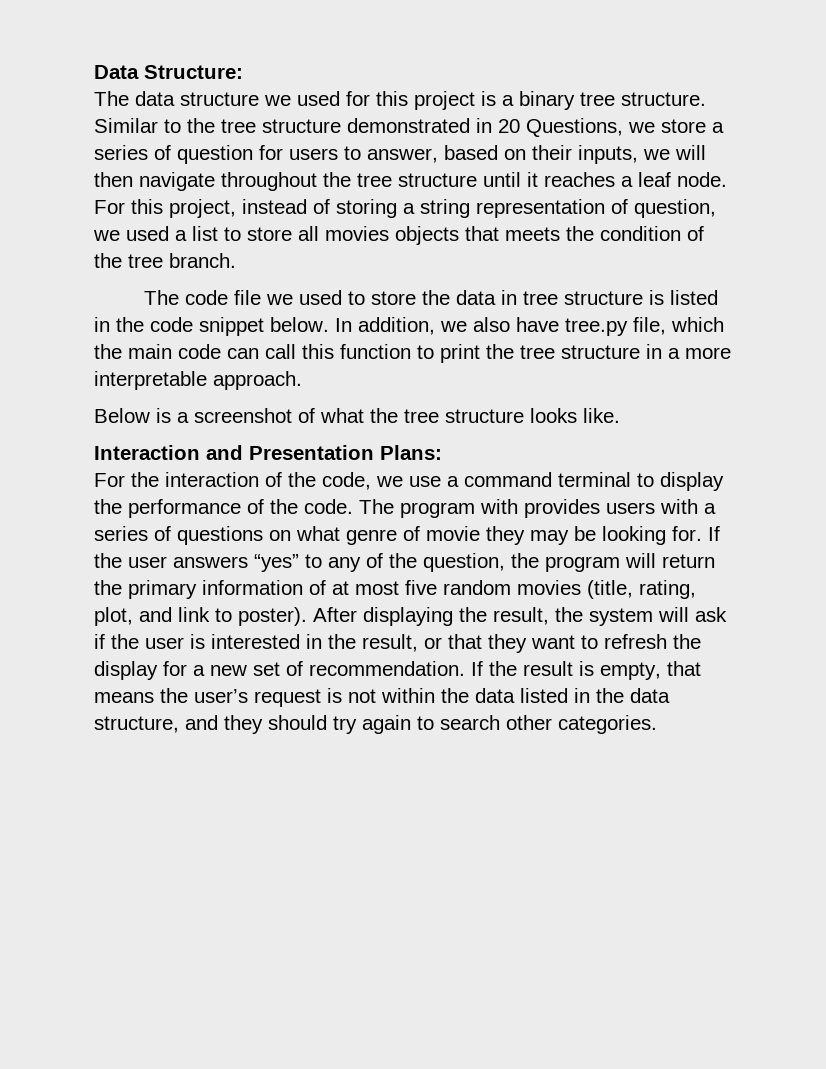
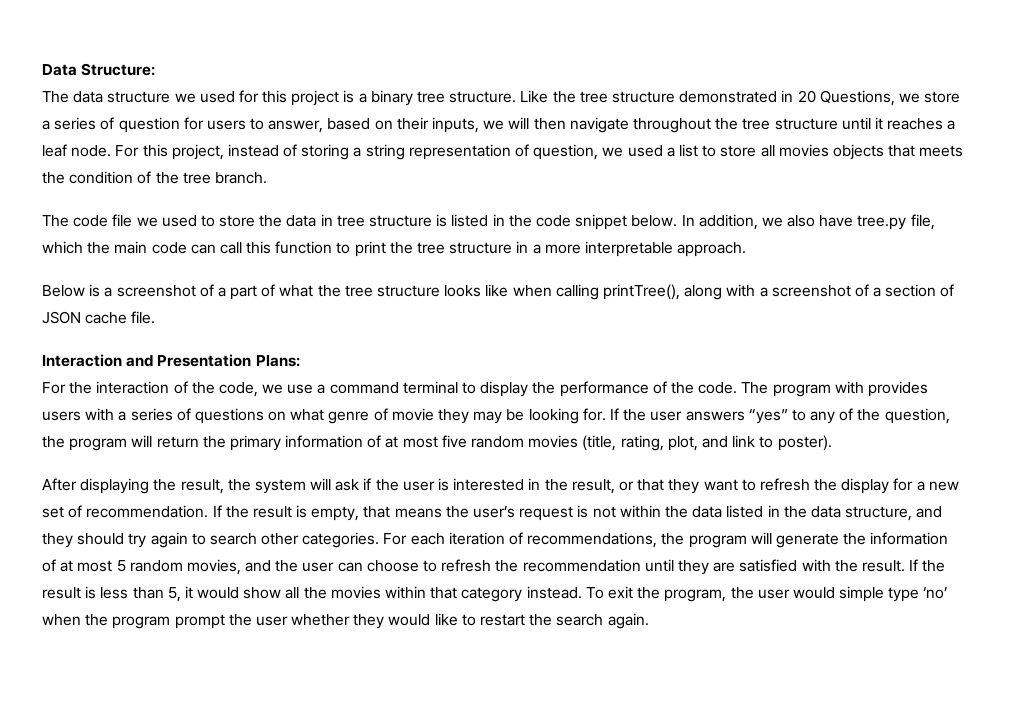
- Similar to the tree structure demonstrated in 20 Questions, we store a series of question for users to answer, based on their inputs, we will then navigate throughout the tree structure until it reaches a leaf node.
+ Like the tree structure demonstrated in 20 Questions, we store a series of question for users to answer, based on their inputs, we will then navigate throughout the tree structure until it reaches a leaf node.
- Below is a screenshot of what the tree structure looks like.
+ Below is a screenshot of a part of what the tree structure looks like when calling printTree(), along with a screenshot of a section of JSON cache file.
- If the user answers “yes” to any of the question, the program will return the primary information of at most five random movies (title, rating, plot, and link to poster). After displaying the result, the system will ask if the user is interested in the result, or that they want to refresh the display for a new set of recommendation.
+ If the user answers “yes” to any of the question, the program will return the primary information of at most five random movies (title, rating, plot, and link to poster).
+ After displaying the result, the system will ask if the user is interested in the result, or that they want to refresh the display for a new set of recommendation.
+ For each iteration of recommendations, the program will generate the information of at most 5 random movies, and the user can choose to refresh the recommendation until they are satisfied with the result. If the result is less than 5, it would show all the movies within that category instead. To exit the program, the user would simple type ‘no’ when the program prompt the user whether they would like to restart the search again.

